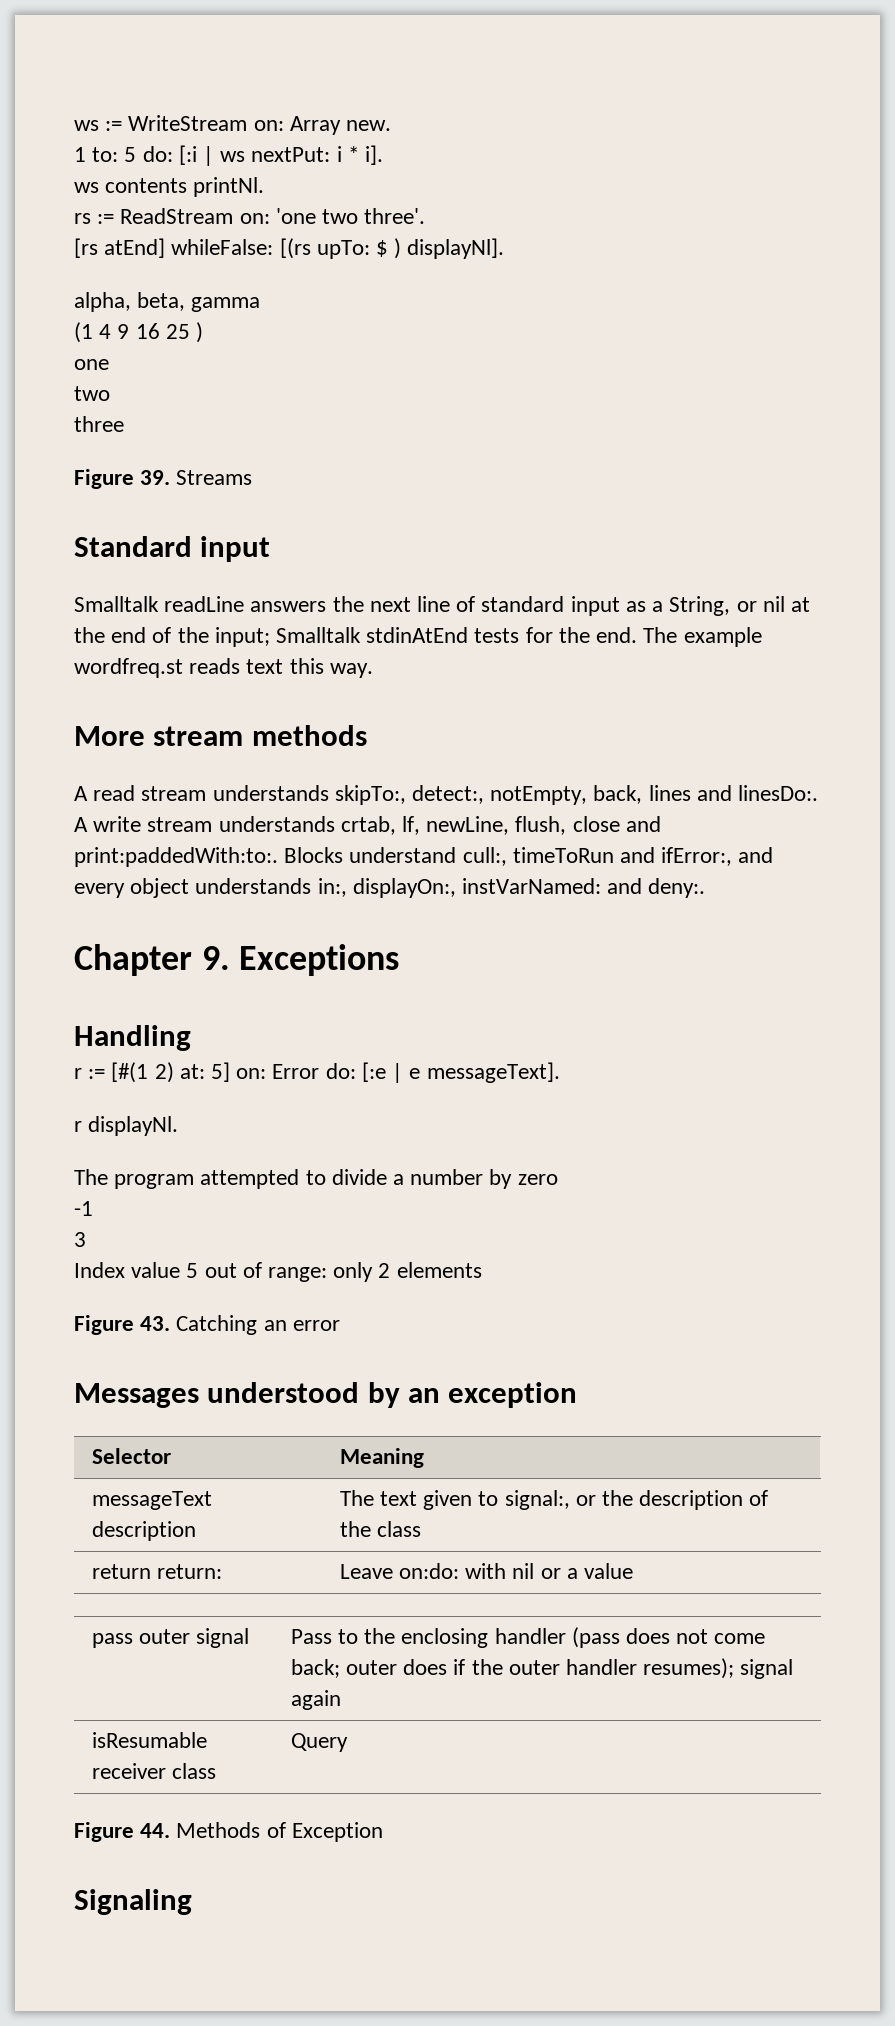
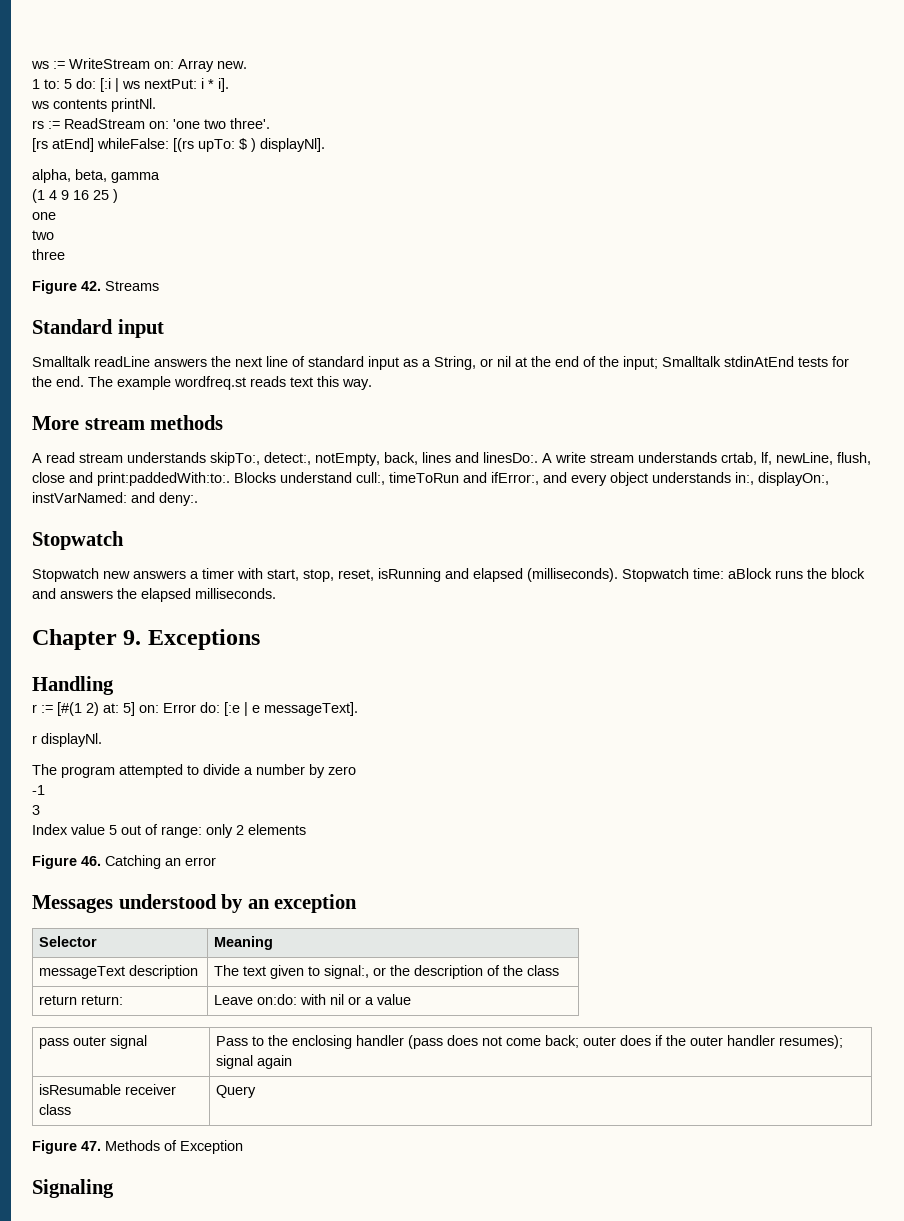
- Figure 39. Streams
+ Figure 42. Streams
  Blocks understand cull:, timeToRun and ifError:, and every object understands in:, displayOn:, instVarNamed: and deny:.
+ Stopwatch
+ Stopwatch new answers a timer with start, stop, reset, isRunning and elapsed (milliseconds). Stopwatch time: aBlock runs the block and answers the elapsed milliseconds.
- Figure 43. Catching an error
+ Figure 46. Catching an error
- Figure 44. Methods of Exception
+ Figure 47. Methods of Exception

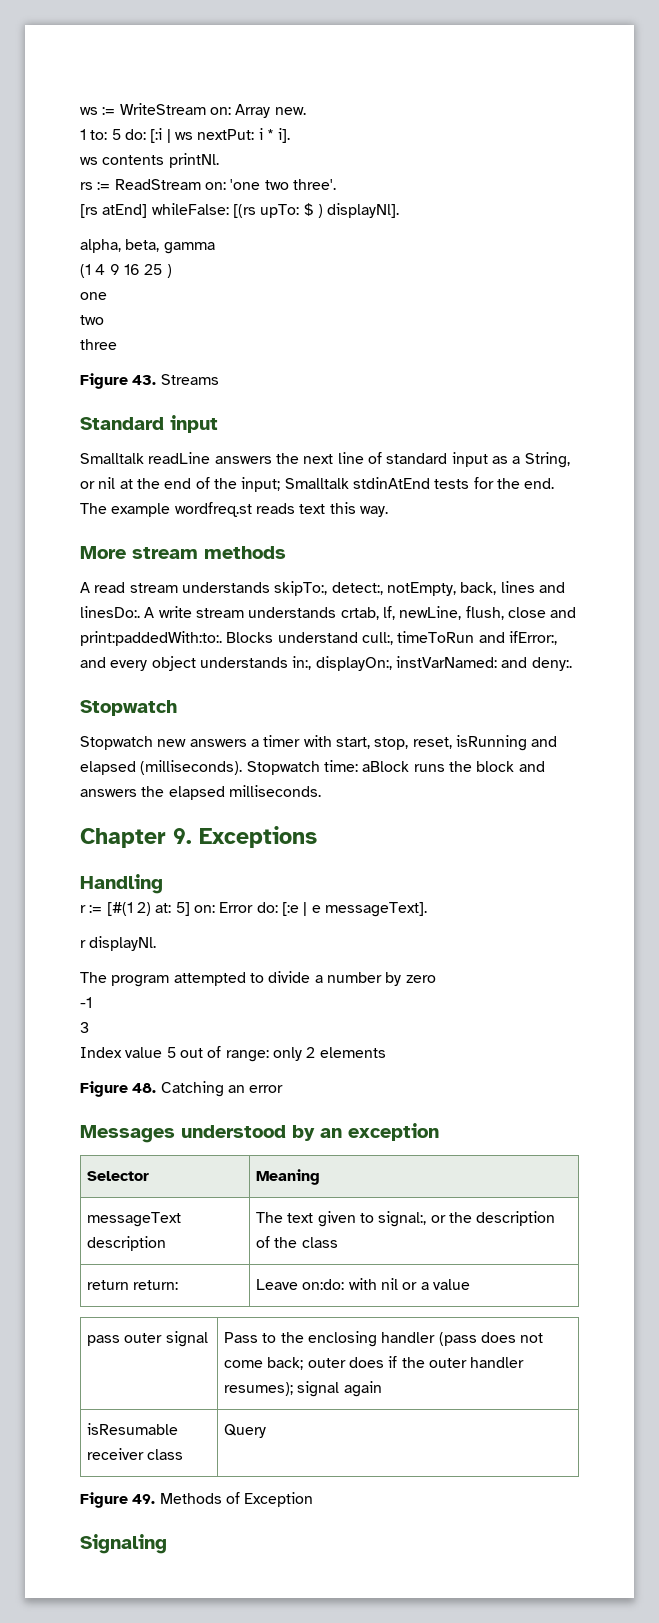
- Figure 42. Streams
+ Figure 43. Streams
- Figure 46. Catching an error
+ Figure 48. Catching an error
- Figure 47. Methods of Exception
+ Figure 49. Methods of Exception

